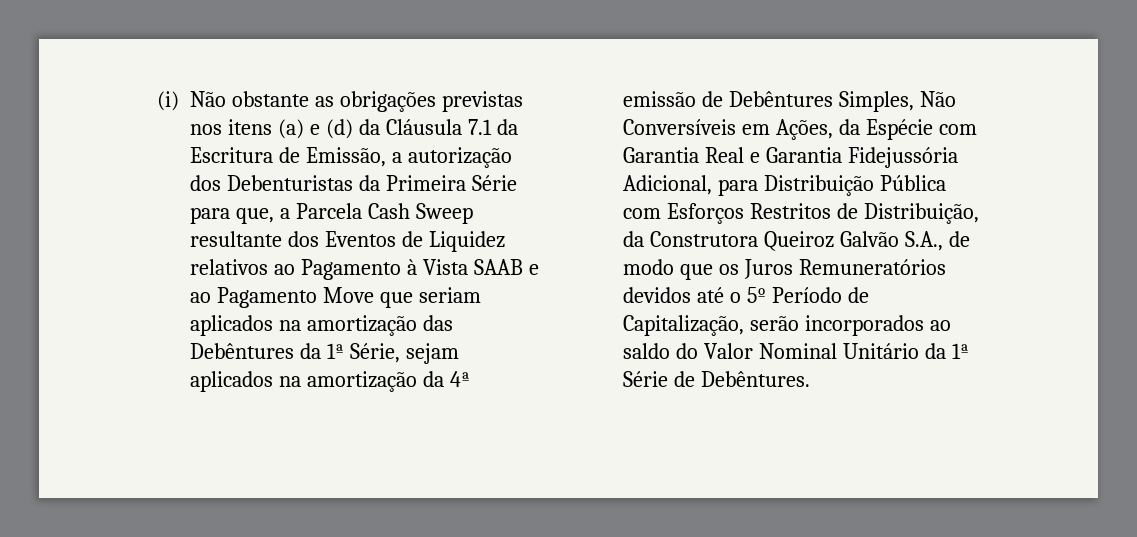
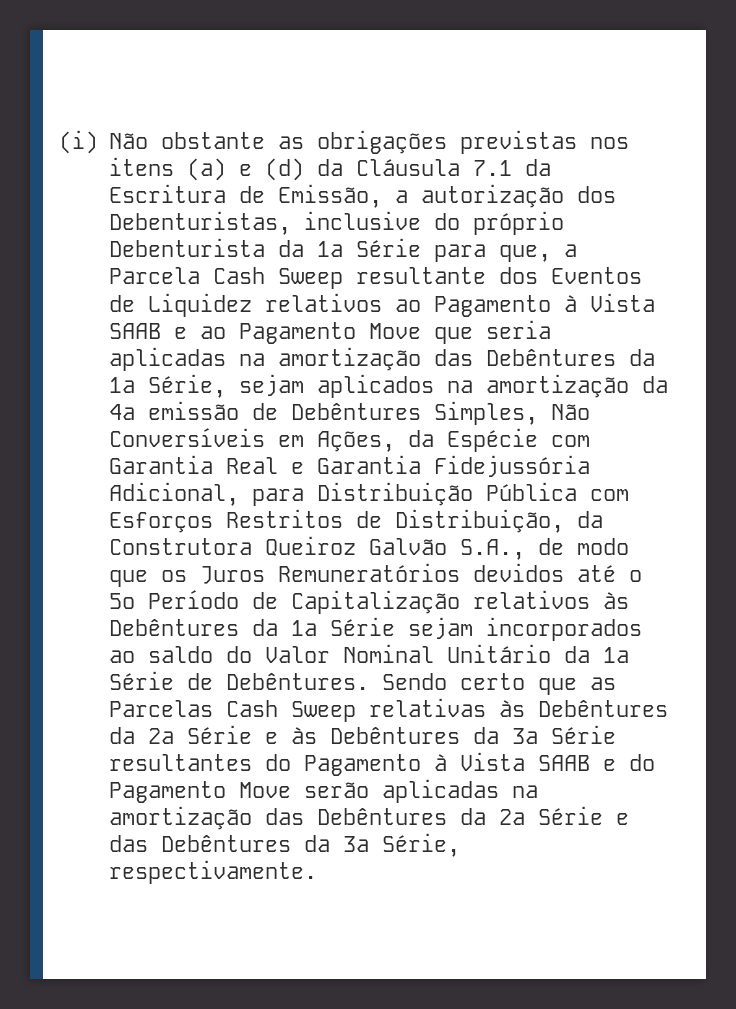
- (i) Não obstante as obrigações previstas nos itens (a) e (d) da Cláusula 7.1 da Escritura de Emissão, a autorização dos Debenturistas da Primeira Série para que, a Parcela Cash Sweep resultante dos Eventos de Liquidez relativos ao Pagamento à Vista SAAB e ao Pagamento Move que seriam aplicados na amortização das Debêntures da 1ª Série, sejam aplicados na amortização da 4ª emissão de Debêntures Simples, Não Conversíveis em Ações, da Espécie com Garantia Real e Garantia Fidejussória Adicional, para Distribuição Pública com Esforços Restritos de Distribuição, da Construtora Queiroz Galvão S.A., de modo que os Juros Remuneratórios devidos até o 5º Período de Capitalização, serão incorporados ao saldo do Valor Nominal Unitário da 1ª Série de Debêntures.
+ (i) Não obstante as obrigações previstas nos itens (a) e (d) da Cláusula 7.1 da Escritura de Emissão, a autorização dos Debenturistas, inclusive do próprio Debenturista da 1ª Série para que, a Parcela Cash Sweep resultante dos Eventos de Liquidez relativos ao Pagamento à Vista SAAB e ao Pagamento Move que seria aplicadas na amortização das Debêntures da 1ª Série, sejam aplicados na amortização da 4ª emissão de Debêntures Simples, Não Conversíveis em Ações, da Espécie com Garantia Real e Garantia Fidejussória Adicional, para Distribuição Pública com Esforços Restritos de Distribuição, da Construtora Queiroz Galvão S.A., de modo que os Juros Remuneratórios devidos até o 5º Período de Capitalização relativos às Debêntures da 1ª Série sejam incorporados ao saldo do Valor Nominal Unitário da 1ª Série de Debêntures.
+ Sendo certo que as Parcelas Cash Sweep relativas às Debêntures da 2ª Série e às Debêntures da 3ª Série resultantes do Pagamento à Vista SAAB e do Pagamento Move serão aplicadas na amortização das Debêntures da 2ª Série e das Debêntures da 3ª Série, respectivamente.

